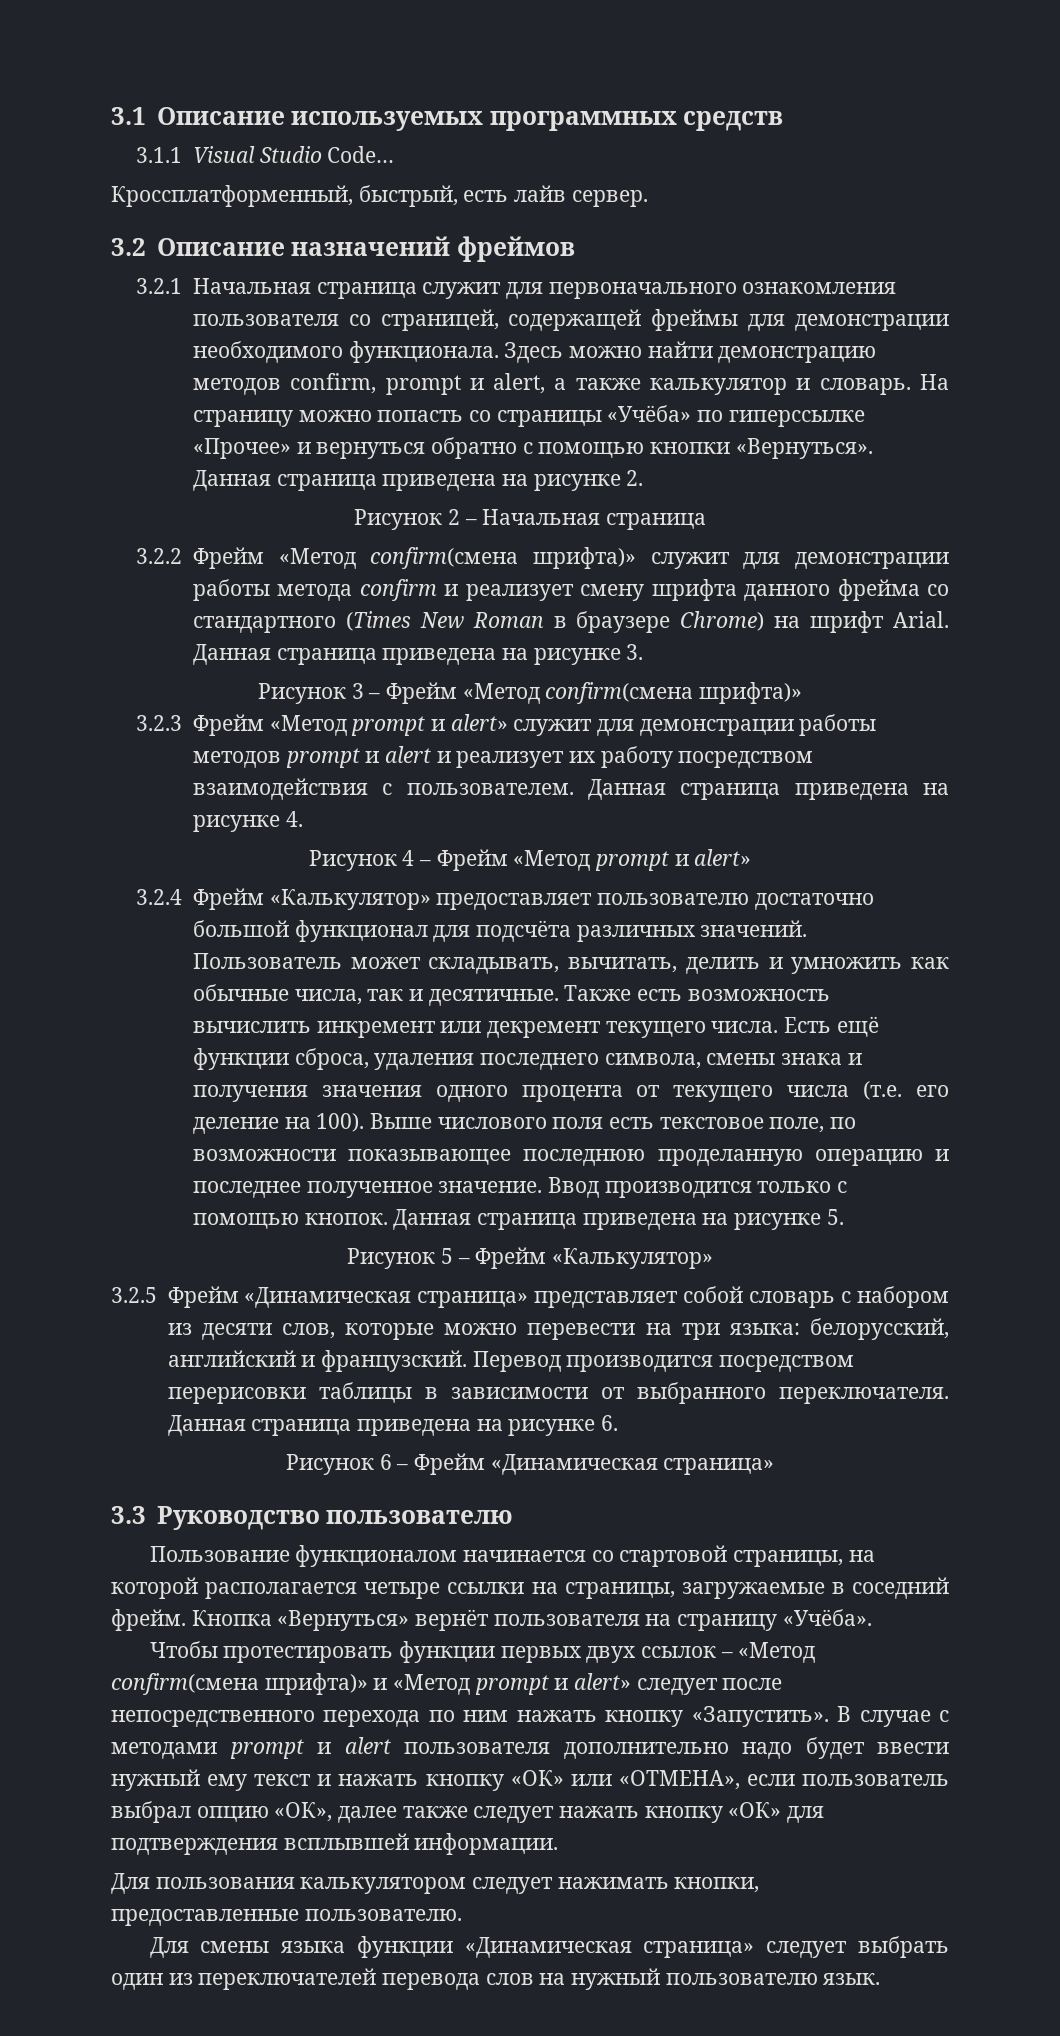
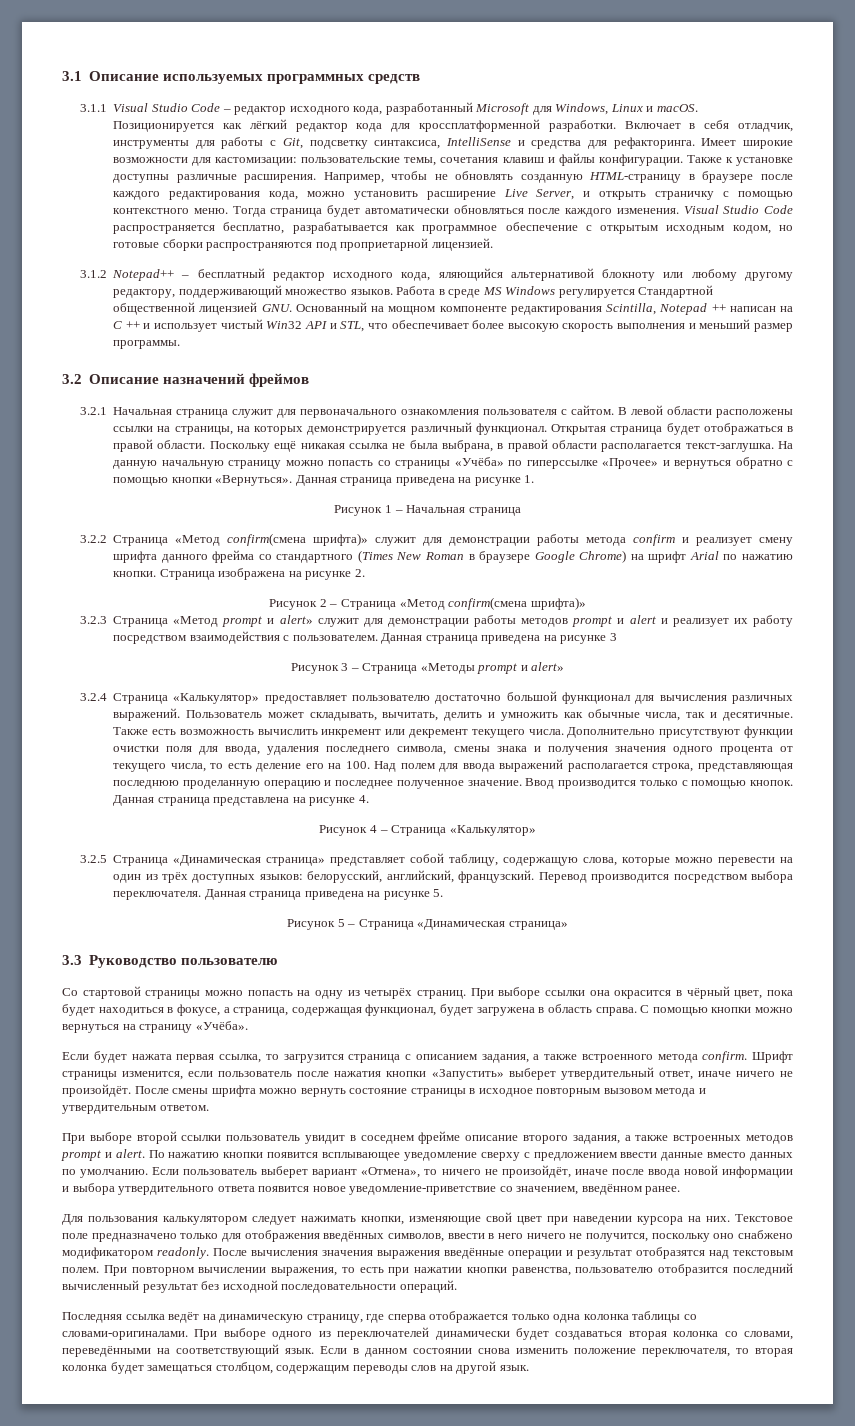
- 3.1.1 Visual Studio Code…
- Кроссплатформенный, быстрый, есть лайв сервер.
+ 3.1.1 Visual Studio Code – редактор исходного кода, разработанный Microsoft для Windows, Linux и macOS. Позиционируется как лёгкий редактор кода для кроссплатформенной разработки. Включает в себя отладчик, инструменты для работы с Git, подсветку синтаксиса, IntelliSense и средства для рефакторинга. Имеет широкие возможности для кастомизации: пользовательские темы, сочетания клавиш и файлы конфигурации. Также к установке доступны различные расширения. Например, чтобы не обновлять созданную HTML-страницу в браузере после каждого редактирования кода, можно установить расширение Live Server, и открыть страничку с помощью контекстного меню. Тогда страница будет автоматически обновляться после каждого изменения. Visual Studio Code распространяется бесплатно, разрабатывается как программное обеспечение с открытым исходным кодом, но готовые сборки распространяются под проприетарной лицензией.
+ 3.1.2 Notepad++ – бесплатный редактор исходного кода, яляющийся альтернативой блокноту или любому другому редактору, поддерживающий множество языков. Работа в среде MS Windows регулируется Стандартной общественной лицензией GNU. Основанный на мощном компоненте редактирования Scintilla, Notepad ++ написан на C ++ и использует чистый Win32 API и STL, что обеспечивает более высокую скорость выполнения и меньший размер программы.
- 3.2.1 Начальная страница служит для первоначального ознакомления пользователя со страницей, содержащей фреймы для демонстрации необходимого функционала. Здесь можно найти демонстрацию методов confirm, prompt и alert, а также калькулятор и словарь. На страницу можно попасть со страницы «Учёба» по гиперссылке «Прочее» и вернуться обратно с помощью кнопки «Вернуться».
+ 3.2.1 Начальная страница служит для первоначального ознакомления пользователя с сайтом. В левой области расположены ссылки на страницы, на которых демонстрируется различный функционал. Открытая страница будет отображаться в правой области. Поскольку ещё никакая ссылка не была выбрана, в правой области располагается текст-заглушка. На данную начальную страницу можно попасть со страницы «Учёба» по гиперссылке «Прочее» и вернуться обратно с помощью кнопки «Вернуться».
- Данная страница приведена на рисунке 2.
- Рисунок 2 – Начальная страница
+ Данная страница приведена на рисунке 1.
+ Рисунок 1 – Начальная страница
- 3.2.2 Фрейм «Метод confirm(смена шрифта)» служит для демонстрации работы метода confirm и реализует смену шрифта данного фрейма со стандартного (Times New Roman в браузере Chrome) на шрифт Arial. Данная страница приведена на рисунке 3.
- Рисунок 3 – Фрейм «Метод confirm(смена шрифта)»
+ 3.2.2 Страница «Метод confirm(смена шрифта)» служит для демонстрации работы метода confirm и реализует смену шрифта данного фрейма со стандартного (Times New Roman в браузере Google Chrome) на шрифт Arial по нажатию кнопки. Страница изображена на рисунке 2.
+ Рисунок 2 – Страница «Метод confirm(смена шрифта)»
- 3.2.3 Фрейм «Метод prompt и alert» служит для демонстрации работы методов prompt и alert и реализует их работу посредством взаимодействия с пользователем.
+ 3.2.3 Страница «Метод prompt и alert» служит для демонстрации работы методов prompt и alert и реализует их работу посредством взаимодействия с пользователем.
- Данная страница приведена на рисунке 4.
- Рисунок 4 – Фрейм «Метод prompt и alert»
+ Данная страница приведена на рисунке 3
+ Рисунок 3 – Страница «Методы prompt и alert»
- 3.2.4 Фрейм «Калькулятор» предоставляет пользователю достаточно большой функционал для подсчёта различных значений.
+ 3.2.4 Страница «Калькулятор» предоставляет пользователю достаточно большой функционал для вычисления различных выражений.
- Есть ещё функции сброса, удаления последнего символа, смены знака и получения значения одного процента от текущего числа (т.е. его деление на 100). Выше числового поля есть текстовое поле, по возможности показывающее последнюю проделанную операцию и последнее полученное значение.
+ Дополнительно присутствуют функции очистки поля для ввода, удаления последнего символа, смены знака и получения значения одного процента от текущего числа, то есть деление его на 100. Над полем для ввода выражений располагается строка, представляющая последнюю проделанную операцию и последнее полученное значение.
- Данная страница приведена на рисунке 5.
+ Данная страница представлена на рисунке 4.
+ Рисунок 4 – Страница «Калькулятор»
+ 3.2.5 Страница «Динамическая страница» представляет собой таблицу, содержащую слова, которые можно перевести на один из трёх доступных языков: белорусский, английский, французский. Перевод производится посредством выбора переключателя. Данная страница приведена на рисунке 5.
- Рисунок 5 – Фрейм «Калькулятор»
- 3.2.5 Фрейм «Динамическая страница» представляет собой словарь с набором из десяти слов, которые можно перевести на три языка: белорусский, английский и французский. Перевод производится посредством перерисовки таблицы в зависимости от выбранного переключателя. Данная страница приведена на рисунке 6.
- Рисунок 6 – Фрейм «Динамическая страница»
+ Рисунок 5 – Страница «Динамическая страница»
- Пользование функционалом начинается со стартовой страницы, на которой располагается четыре ссылки на страницы, загружаемые в соседний фрейм. Кнопка «Вернуться» вернёт пользователя на страницу «Учёба».
- Чтобы протестировать функции первых двух ссылок – «Метод confirm(смена шрифта)» и «Метод prompt и alert» следует после непосредственного перехода по ним нажать кнопку «Запустить». В случае с методами prompt и alert пользователя дополнительно надо будет ввести нужный ему текст и нажать кнопку «ОК» или «ОТМЕНА», если пользователь выбрал опцию «ОК», далее также следует нажать кнопку «ОК» для подтверждения всплывшей информации.
+ Со стартовой страницы можно попасть на одну из четырёх страниц. При выборе ссылки она окрасится в чёрный цвет, пока будет находиться в фокусе, а страница, содержащая функционал, будет загружена в область справа. С помощью кнопки можно вернуться на страницу «Учёба».
+ Если будет нажата первая ссылка, то загрузится страница с описанием задания, а также встроенного метода confirm. Шрифт страницы изменится, если пользователь после нажатия кнопки «Запустить» выберет утвердительный ответ, иначе ничего не произойдёт. После смены шрифта можно вернуть состояние страницы в исходное повторным вызовом метода и утвердительным ответом.
+ При выборе второй ссылки пользователь увидит в соседнем фрейме описание второго задания, а также встроенных методов prompt и alert. По нажатию кнопки появится всплывающее уведомление сверху с предложением ввести данные вместо данных по умолчанию. Если пользователь выберет вариант «Отмена», то ничего не произойдёт, иначе после ввода новой информации и выбора утвердительного ответа появится новое уведомление-приветствие со значением, введённом ранее.
- Для пользования калькулятором следует нажимать кнопки, предоставленные пользователю.
- Для смены языка функции «Динамическая страница» следует выбрать один из переключателей перевода слов на нужный пользователю язык.
+ Для пользования калькулятором следует нажимать кнопки, изменяющие свой цвет при наведении курсора на них. Текстовое поле предназначено только для отображения введённых символов, ввести в него ничего не получится, поскольку оно снабжено модификатором readonly. После вычисления значения выражения введённые операции и результат отобразятся над текстовым полем. При повторном вычислении выражения, то есть при нажатии кнопки равенства, пользователю отобразится последний вычисленный результат без исходной последовательности операций.
+ Последняя ссылка ведёт на динамическую страницу, где сперва отображается только одна колонка таблицы со словами-оригиналами. При выборе одного из переключателей динамически будет создаваться вторая колонка со словами, переведёнными на соответствующий язык. Если в данном состоянии снова изменить положение переключателя, то вторая колонка будет замещаться столбцом, содержащим переводы слов на другой язык.

